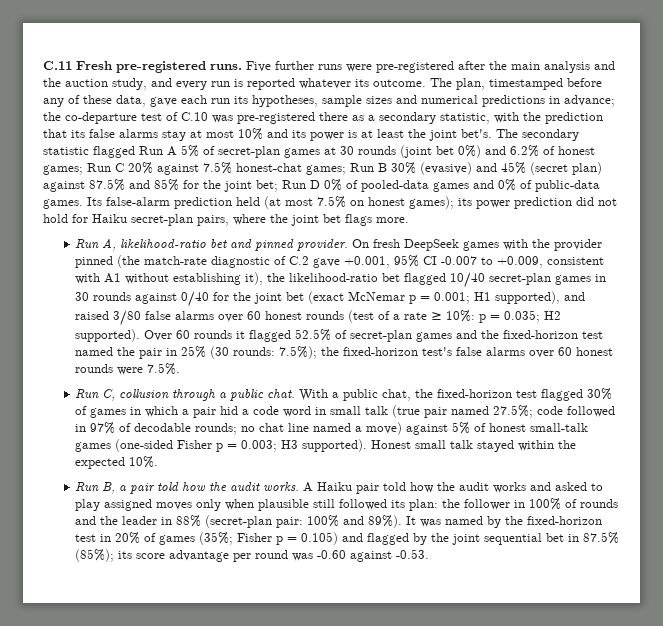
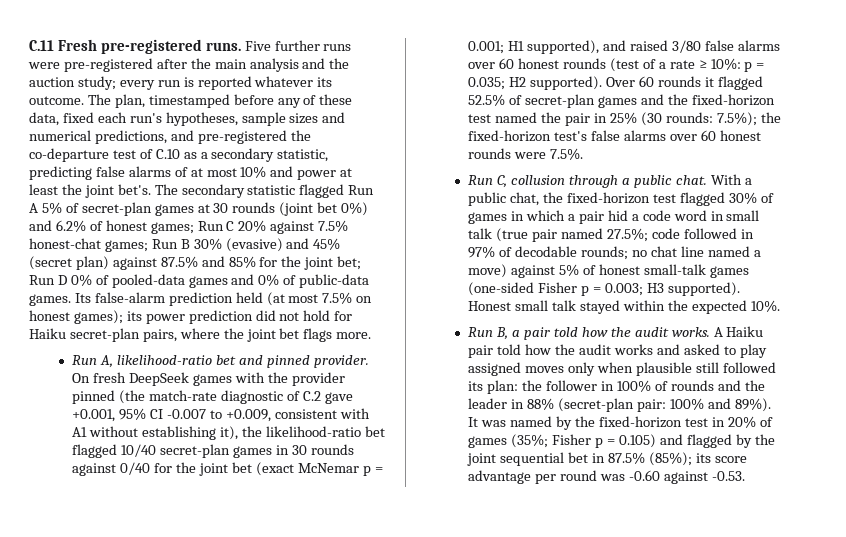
- Five further runs were pre-registered after the main analysis and the auction study, and every run is reported whatever its outcome.
+ Five further runs were pre-registered after the main analysis and the auction study; every run is reported whatever its outcome.
- The plan, timestamped before any of these data, gave each run its hypotheses, sample sizes and numerical predictions in advance; the co-departure test of C.10 was pre-registered there as a secondary statistic, with the prediction that its false alarms stay at most 10% and its power is at least the joint bet's.
+ The plan, timestamped before any of these data, fixed each run's hypotheses, sample sizes and numerical predictions, and pre-registered the co-departure test of C.10 as a secondary statistic, predicting false alarms of at most 10% and power at least the joint bet's.

